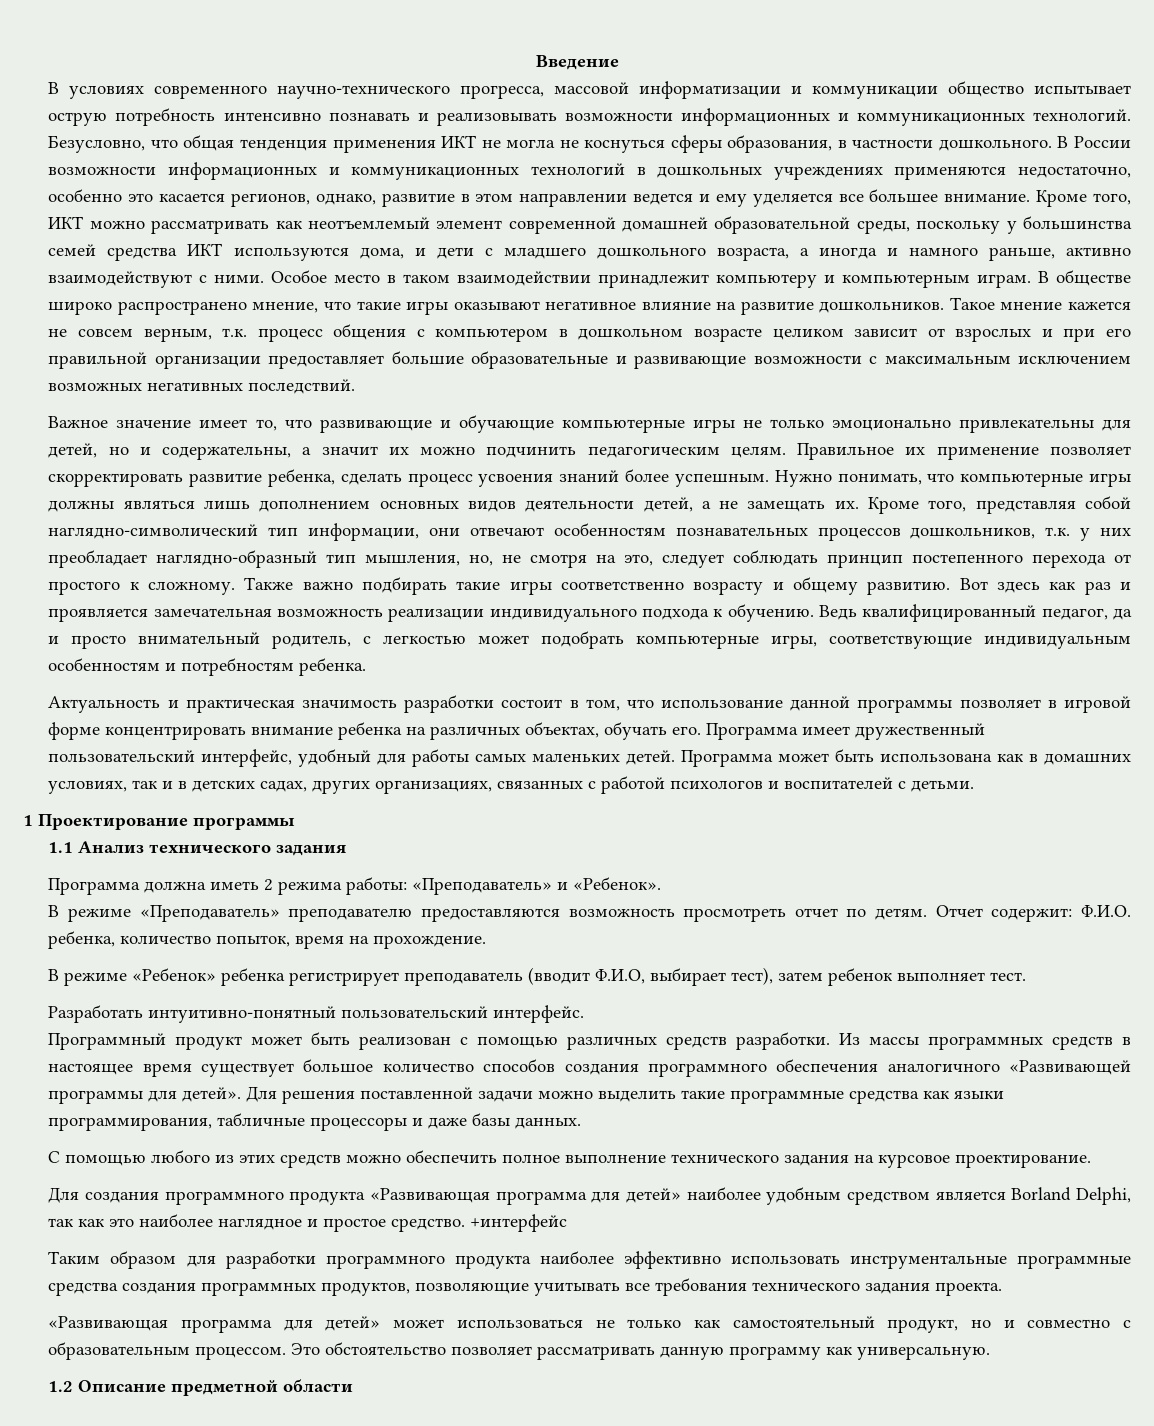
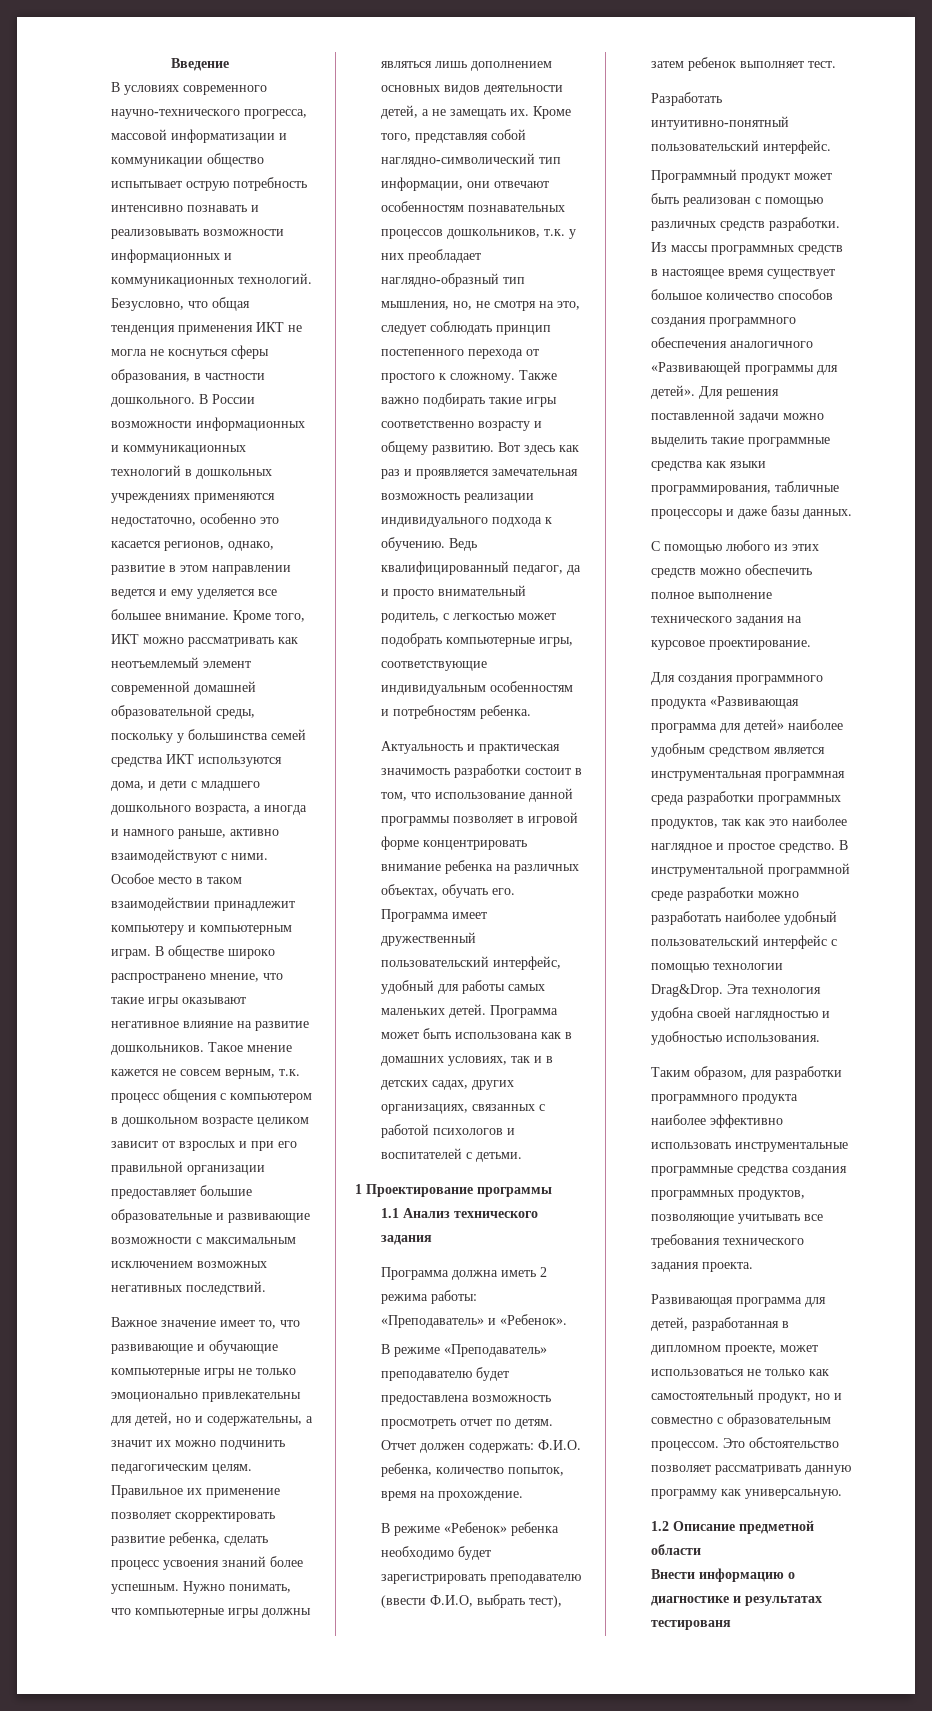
- В режиме «Преподаватель» преподавателю предоставляются возможность просмотреть отчет по детям.
+ В режиме «Преподаватель» преподавателю будет предоставлена возможность просмотреть отчет по детям.
- Отчет содержит: Ф.И.О. ребенка, количество попыток, время на прохождение.
+ Отчет должен содержать: Ф.И.О. ребенка, количество попыток, время на прохождение.
- В режиме «Ребенок» ребенка регистрирует преподаватель (вводит Ф.И.О, выбирает тест), затем ребенок выполняет тест.
+ В режиме «Ребенок» ребенка необходимо будет зарегистрировать преподавателю (ввести Ф.И.О, выбрать тест), затем ребенок выполняет тест.
- Для создания программного продукта «Развивающая программа для детей» наиболее удобным средством является Borland Delphi, так как это наиболее наглядное и простое средство.
+ Для создания программного продукта «Развивающая программа для детей» наиболее удобным средством является инструментальная программная среда разработки программных продуктов, так как это наиболее наглядное и простое средство.
- +интерфейс
+ В инструментальной программной среде разработки можно разработать наиболее удобный пользовательский интерфейс с помощью технологии Drag&Drop. Эта технология удобна своей наглядностью и удобностью использования.
- Таким образом для разработки программного продукта наиболее эффективно использовать инструментальные программные средства создания программных продуктов, позволяющие учитывать все требования технического задания проекта.
+ Таким образом, для разработки программного продукта наиболее эффективно использовать инструментальные программные средства создания программных продуктов, позволяющие учитывать все требования технического задания проекта.
- «Развивающая программа для детей» может использоваться не только как самостоятельный продукт, но и совместно с образовательным процессом.
+ Развивающая программа для детей, разработанная в дипломном проекте, может использоваться не только как самостоятельный продукт, но и совместно с образовательным процессом.
+ Внести информацию о диагностике и результатах тестированя

